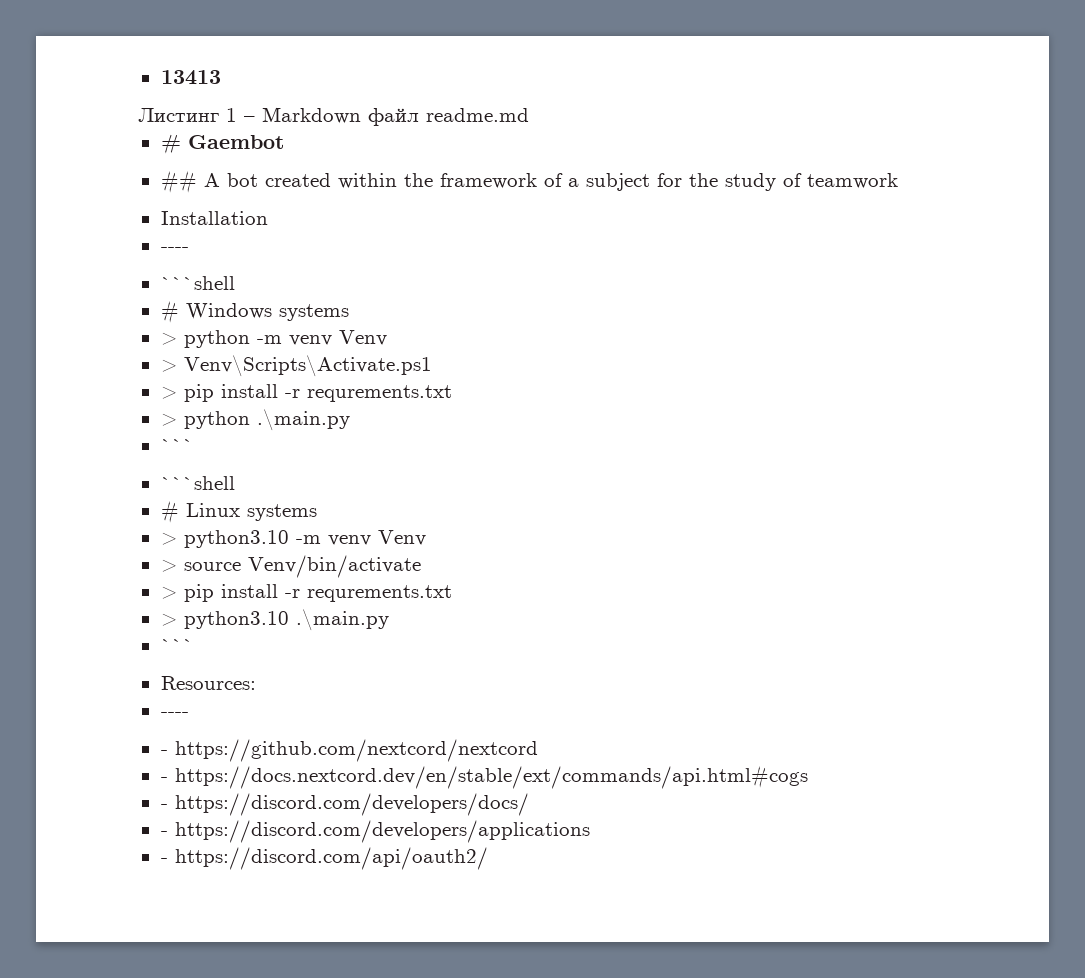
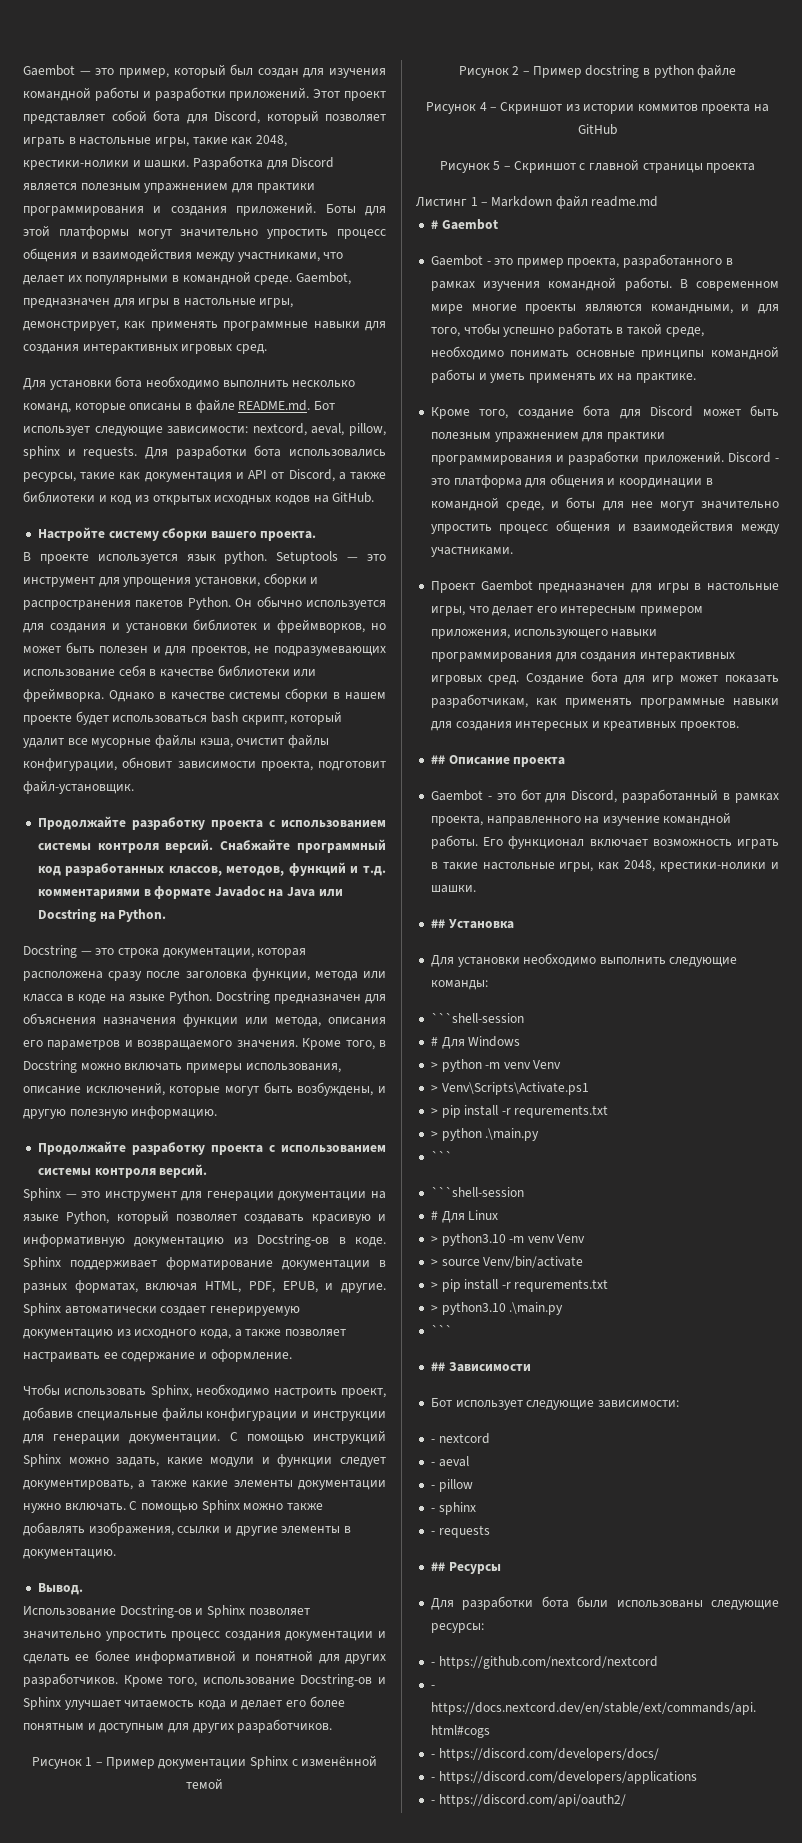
- 13413
+ Gaembot — это пример, который был создан для изучения командной работы и разработки приложений. Этот проект представляет собой бота для Discord, который позволяет играть в настольные игры, такие как 2048, крестики-нолики и шашки. Разработка для Discord является полезным упражнением для практики программирования и создания приложений. Боты для этой платформы могут значительно упростить процесс общения и взаимодействия между участниками, что делает их популярными в командной среде. Gaembot, предназначен для игры в настольные игры, демонстрирует, как применять программные навыки для создания интерактивных игровых сред.
+ Для установки бота необходимо выполнить несколько команд, которые описаны в файле README.md. Бот использует следующие зависимости: nextcord, aeval, pillow, sphinx и requests. Для разработки бота использовались ресурсы, такие как документация и API от Discord, а также библиотеки и код из открытых исходных кодов на GitHub.
+ Настройте систему сборки вашего проекта.
+ В проекте используется язык python. Setuptools — это инструмент для упрощения установки, сборки и распространения пакетов Python. Он обычно используется для создания и установки библиотек и фреймворков, но может быть полезен и для проектов, не подразумевающих использование себя в качестве библиотеки или фреймворка. Однако в качестве системы сборки в нашем проекте будет использоваться bash скрипт, который удалит все мусорные файлы кэша, очистит файлы конфигурации, обновит зависимости проекта, подготовит файл-установщик.
+ Продолжайте разработку проекта с использованием системы контроля версий. Снабжайте программный код разработанных классов, методов, функций и т.д. комментариями в формате Javadoc на Java или Docstring на Python.
+ Docstring — это строка документации, которая расположена сразу после заголовка функции, метода или класса в коде на языке Python. Docstring предназначен для объяснения назначения функции или метода, описания его параметров и возвращаемого значения. Кроме того, в Docstring можно включать примеры использования, описание исключений, которые могут быть возбуждены, и другую полезную информацию.
+ Продолжайте разработку проекта с использованием системы контроля версий.
+ Sphinx — это инструмент для генерации документации на языке Python, который позволяет создавать красивую и информативную документацию из Docstring-ов в коде. Sphinx поддерживает форматирование документации в разных форматах, включая HTML, PDF, EPUB, и другие. Sphinx автоматически создает генерируемую документацию из исходного кода, а также позволяет настраивать ее содержание и оформление.
+ Чтобы использовать Sphinx, необходимо настроить проект, добавив специальные файлы конфигурации и инструкции для генерации документации. С помощью инструкций Sphinx можно задать, какие модули и функции следует документировать, а также какие элементы документации нужно включать. С помощью Sphinx можно также добавлять изображения, ссылки и другие элементы в документацию.
+ Вывод.
+ Использование Docstring-ов и Sphinx позволяет значительно упростить процесс создания документации и сделать ее более информативной и понятной для других разработчиков. Кроме того, использование Docstring-ов и Sphinx улучшает читаемость кода и делает его более понятным и доступным для других разработчиков.
+ Рисунок 1 – Пример документации Sphinx с изменённой темой
+ Рисунок 2 – Пример docstring в python файле
+ Рисунок 4 – Скриншот из истории коммитов проекта на GitHub
+ Рисунок 5 – Скриншот с главной страницы проекта
- ## A bot created within the framework of a subject for the study of teamwork
- Installation
- ----
- ```shell
- # Windows systems
+ Gaembot - это пример проекта, разработанного в рамках изучения командной работы. В современном мире многие проекты являются командными, и для того, чтобы успешно работать в такой среде, необходимо понимать основные принципы командной работы и уметь применять их на практике.
+ Кроме того, создание бота для Discord может быть полезным упражнением для практики программирования и разработки приложений. Discord - это платформа для общения и координации в командной среде, и боты для нее могут значительно упростить процесс общения и взаимодействия между участниками.
+ Проект Gaembot предназначен для игры в настольные игры, что делает его интересным примером приложения, использующего навыки программирования для создания интерактивных игровых сред. Создание бота для игр может показать разработчикам, как применять программные навыки для создания интересных и креативных проектов.
+ ## Описание проекта
+ Gaembot - это бот для Discord, разработанный в рамках проекта, направленного на изучение командной работы. Его функционал включает возможность играть в такие настольные игры, как 2048, крестики-нолики и шашки.
+ ## Установка
+ Для установки необходимо выполнить следующие команды:
+ ```shell-session
+ # Для Windows
  > python .\main.py
  ```
- ```shell
- # Linux systems
+ ```shell-session
+ # Для Linux
- Resources:
- ----
+ ## Зависимости
+ Бот использует следующие зависимости:
+ - nextcord
+ - aeval
+ - pillow
+ - sphinx
+ - requests
+ ## Ресурсы
+ Для разработки бота были использованы следующие ресурсы:

